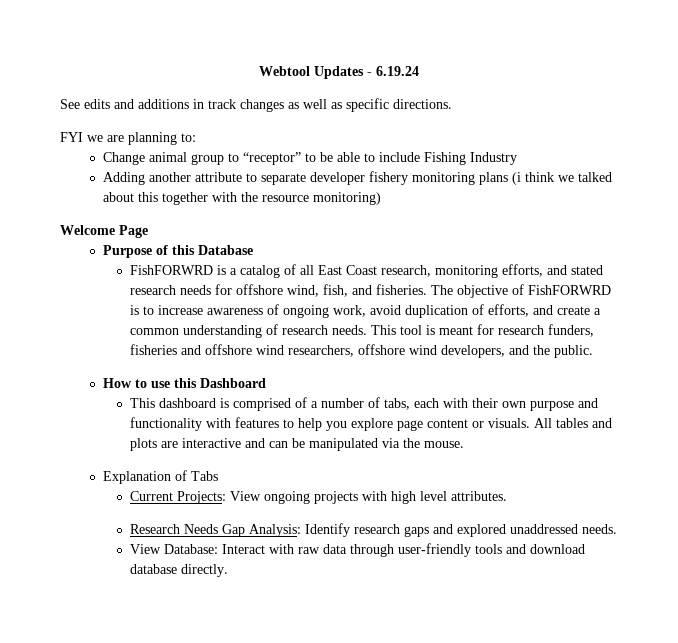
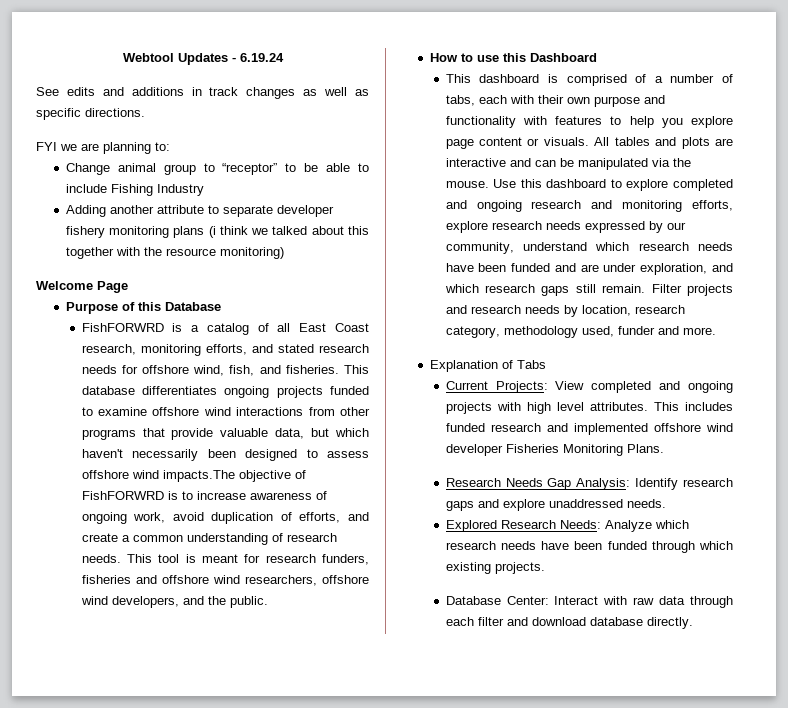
- The objective of FishFORWRD is to increase awareness of ongoing work, avoid duplication of efforts, and create a common understanding of research needs.
+ This database differentiates ongoing projects funded to examine offshore wind interactions from other programs that provide valuable data, but which haven't necessarily been designed to assess offshore wind impacts.The objective of FishFORWRD is to increase awareness of ongoing work, avoid duplication of efforts, and create a common understanding of research needs.
+ Use this dashboard to explore completed and ongoing research and monitoring efforts, explore research needs expressed by our community, understand which research needs have been funded and are under exploration, and which research gaps still remain. Filter projects and research needs by location, research category, methodology used, funder and more.
- Current Projects: View ongoing projects with high level attributes.
+ Current Projects: View completed and ongoing projects with high level attributes. This includes funded research and implemented offshore wind developer Fisheries Monitoring Plans.
- Research Needs Gap Analysis: Identify research gaps and explored unaddressed needs.
+ Research Needs Gap Analysis: Identify research gaps and explore unaddressed needs.
- View Database: Interact with raw data through user-friendly tools and download database directly.
+ Explored Research Needs: Analyze which research needs have been funded through which existing projects.
+ Database Center: Interact with raw data through each filter and download database directly.

